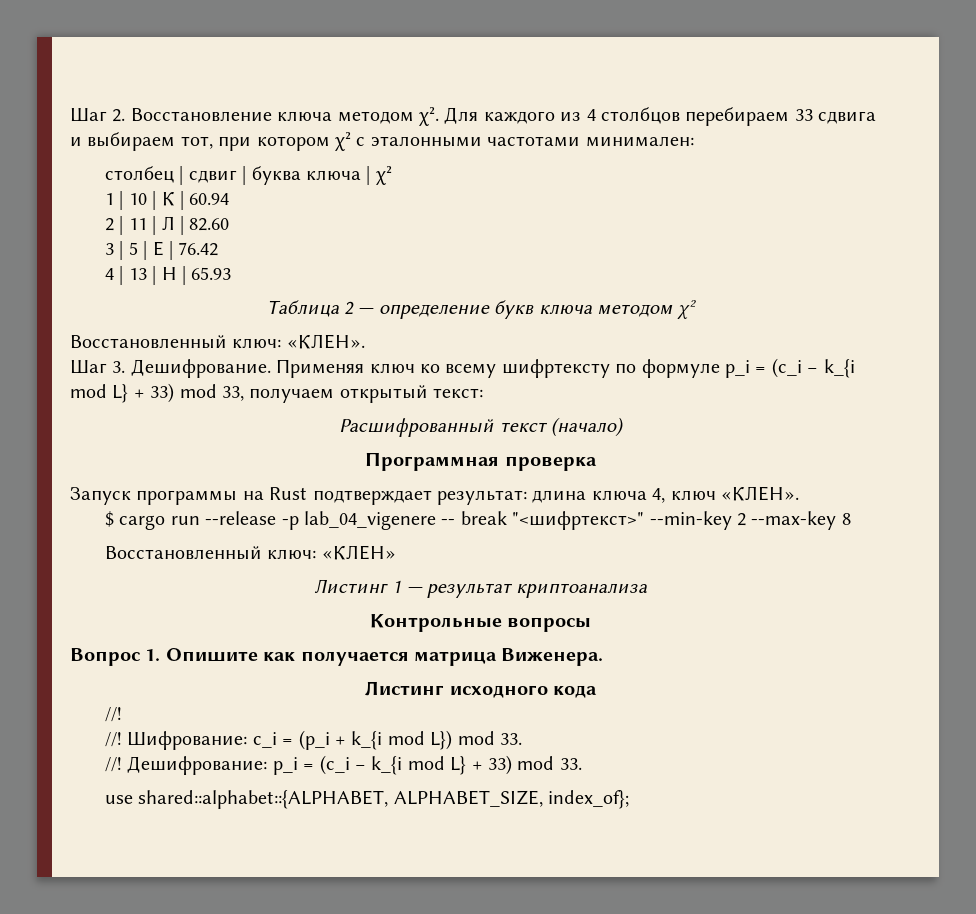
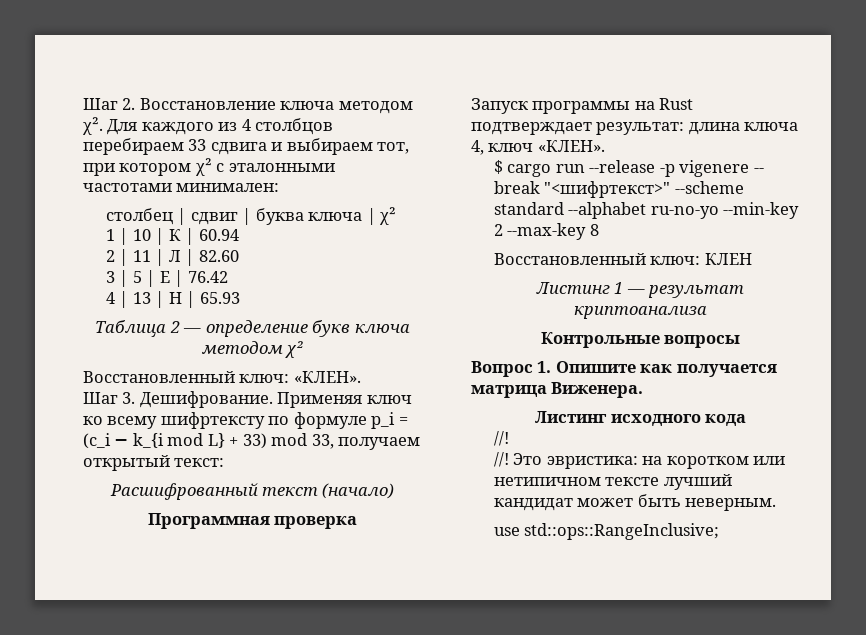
- $ cargo run --release -p lab_04_vigenere -- break "<шифртекст>" --min-key 2 --max-key 8
+ $ cargo run --release -p vigenere -- break "<шифртекст>" --scheme standard --alphabet ru-no-yo --min-key 2 --max-key 8
- Восстановленный ключ: «КЛЕН»
+ Восстановленный ключ: КЛЕН
- Шифрование: c_i = (p_i + k_{i mod L}) mod 33.
- //! Дешифрование: p_i = (c_i − k_{i mod L} + 33) mod 33.
- use shared::alphabet::{ALPHABET, ALPHABET_SIZE, index_of};
+ Это эвристика: на коротком или нетипичном тексте лучший кандидат может быть неверным.
+ use std::ops::RangeInclusive;

